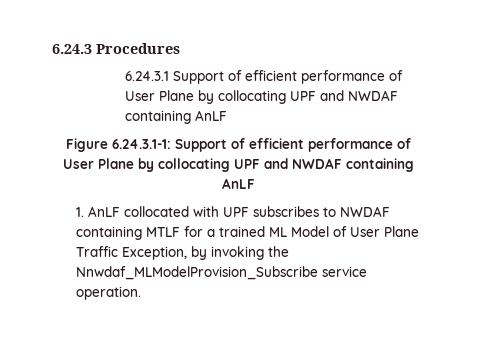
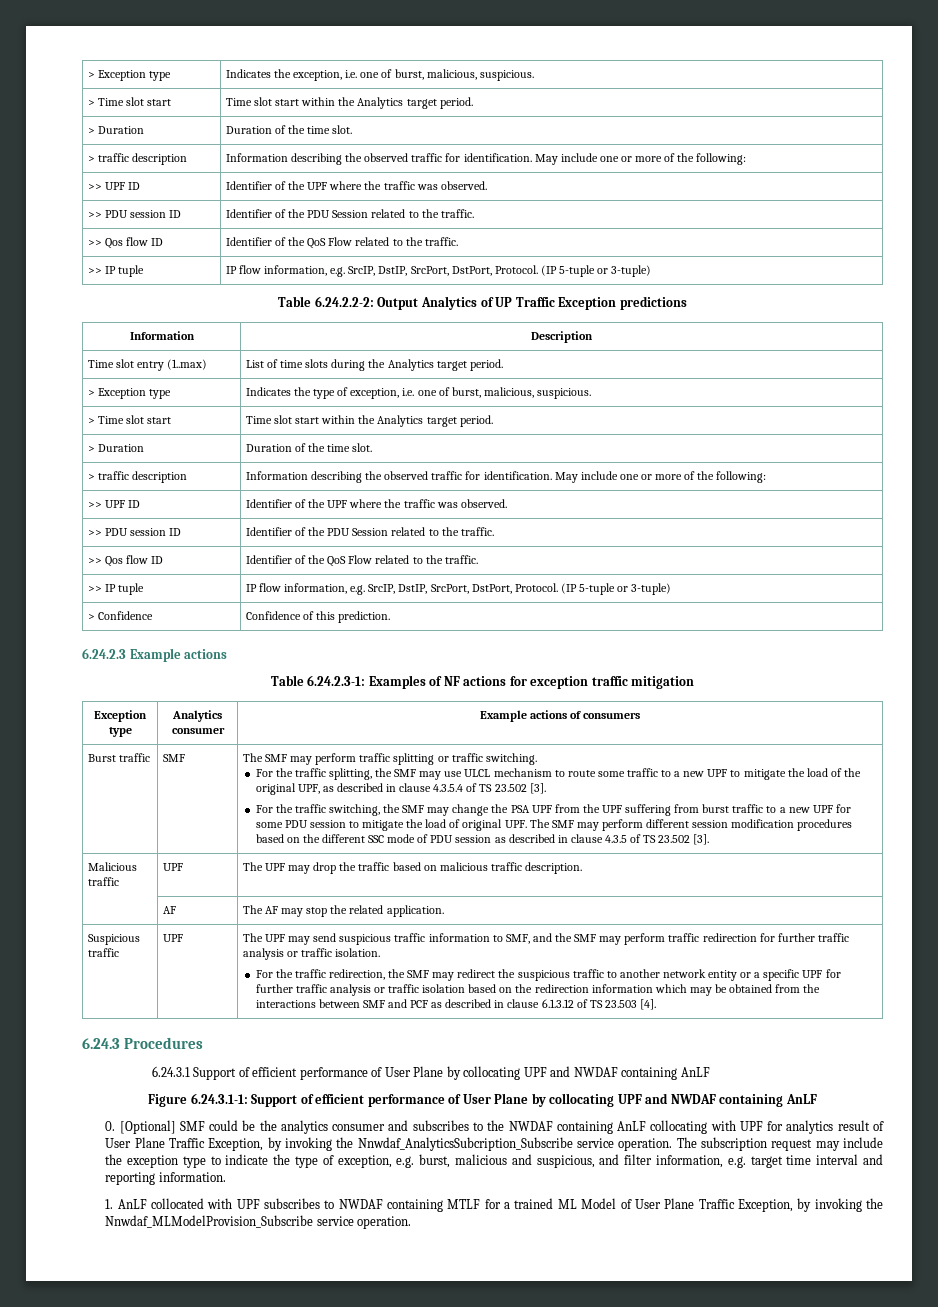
+ > Exception type | Indicates the exception, i.e. one of burst, malicious, suspicious.
+ > Time slot start | Time slot start within the Analytics target period.
+ > Duration | Duration of the time slot.
+ > traffic description | Information describing the observed traffic for identification. May include one or more of the following:
+ >> UPF ID | Identifier of the UPF where the traffic was observed.
+ >> PDU session ID | Identifier of the PDU Session related to the traffic.
+ >> Qos flow ID | Identifier of the QoS Flow related to the traffic.
+ >> IP tuple | IP flow information, e.g. SrcIP, DstIP, SrcPort, DstPort, Protocol. (IP 5-tuple or 3-tuple)
+ Table 6.24.2.2-2: Output Analytics of UP Traffic Exception predictions
+ Information | Description
+ Time slot entry (1..max) | List of time slots during the Analytics target period.
+ > Exception type | Indicates the type of exception, i.e. one of burst, malicious, suspicious.
+ > Time slot start | Time slot start within the Analytics target period.
+ > Duration | Duration of the time slot.
+ > traffic description | Information describing the observed traffic for identification. May include one or more of the following:
+ >> UPF ID | Identifier of the UPF where the traffic was observed.
+ >> PDU session ID | Identifier of the PDU Session related to the traffic.
+ >> Qos flow ID | Identifier of the QoS Flow related to the traffic.
+ >> IP tuple | IP flow information, e.g. SrcIP, DstIP, SrcPort, DstPort, Protocol. (IP 5-tuple or 3-tuple)
+ > Confidence | Confidence of this prediction.
+ 6.24.2.3 Example actions
+ Table 6.24.2.3-1: Examples of NF actions for exception traffic mitigation
+ Exception type | Analytics consumer | Example actions of consumers
+ Burst traffic | SMF | The SMF may perform traffic splitting or traffic switching.
+ For the traffic splitting, the SMF may use ULCL mechanism to route some traffic to a new UPF to mitigate the load of the original UPF, as described in clause 4.3.5.4 of TS 23.502 [3].
+ For the traffic switching, the SMF may change the PSA UPF from the UPF suffering from burst traffic to a new UPF for some PDU session to mitigate the load of original UPF. The SMF may perform different session modification procedures based on the different SSC mode of PDU session as described in clause 4.3.5 of TS 23.502 [3].
+ Malicious traffic | UPF | The UPF may drop the traffic based on malicious traffic description.
+ | AF | The AF may stop the related application.
+ Suspicious traffic | UPF | The UPF may send suspicious traffic information to SMF, and the SMF may perform traffic redirection for further traffic analysis or traffic isolation.
+ For the traffic redirection, the SMF may redirect the suspicious traffic to another network entity or a specific UPF for further traffic analysis or traffic isolation based on the redirection information which may be obtained from the interactions between SMF and PCF as described in clause 6.1.3.12 of TS 23.503 [4].
+ 0. [Optional] SMF could be the analytics consumer and subscribes to the NWDAF containing AnLF collocating with UPF for analytics result of User Plane Traffic Exception, by invoking the Nnwdaf_AnalyticsSubcription_Subscribe service operation. The subscription request may include the exception type to indicate the type of exception, e.g. burst, malicious and suspicious, and filter information, e.g. target time interval and reporting information.

